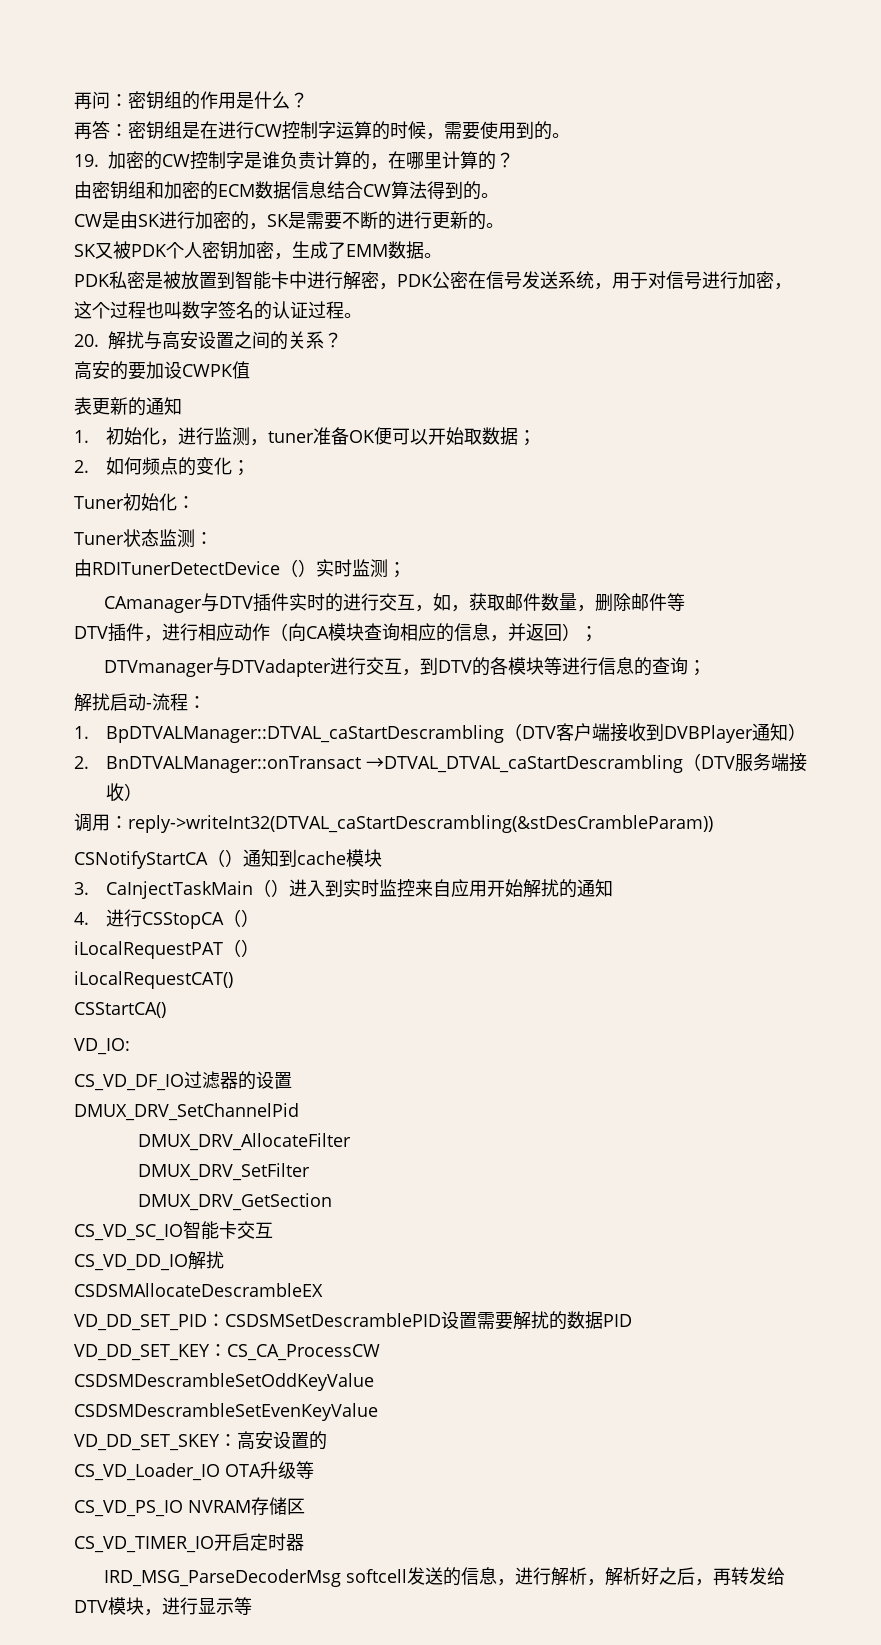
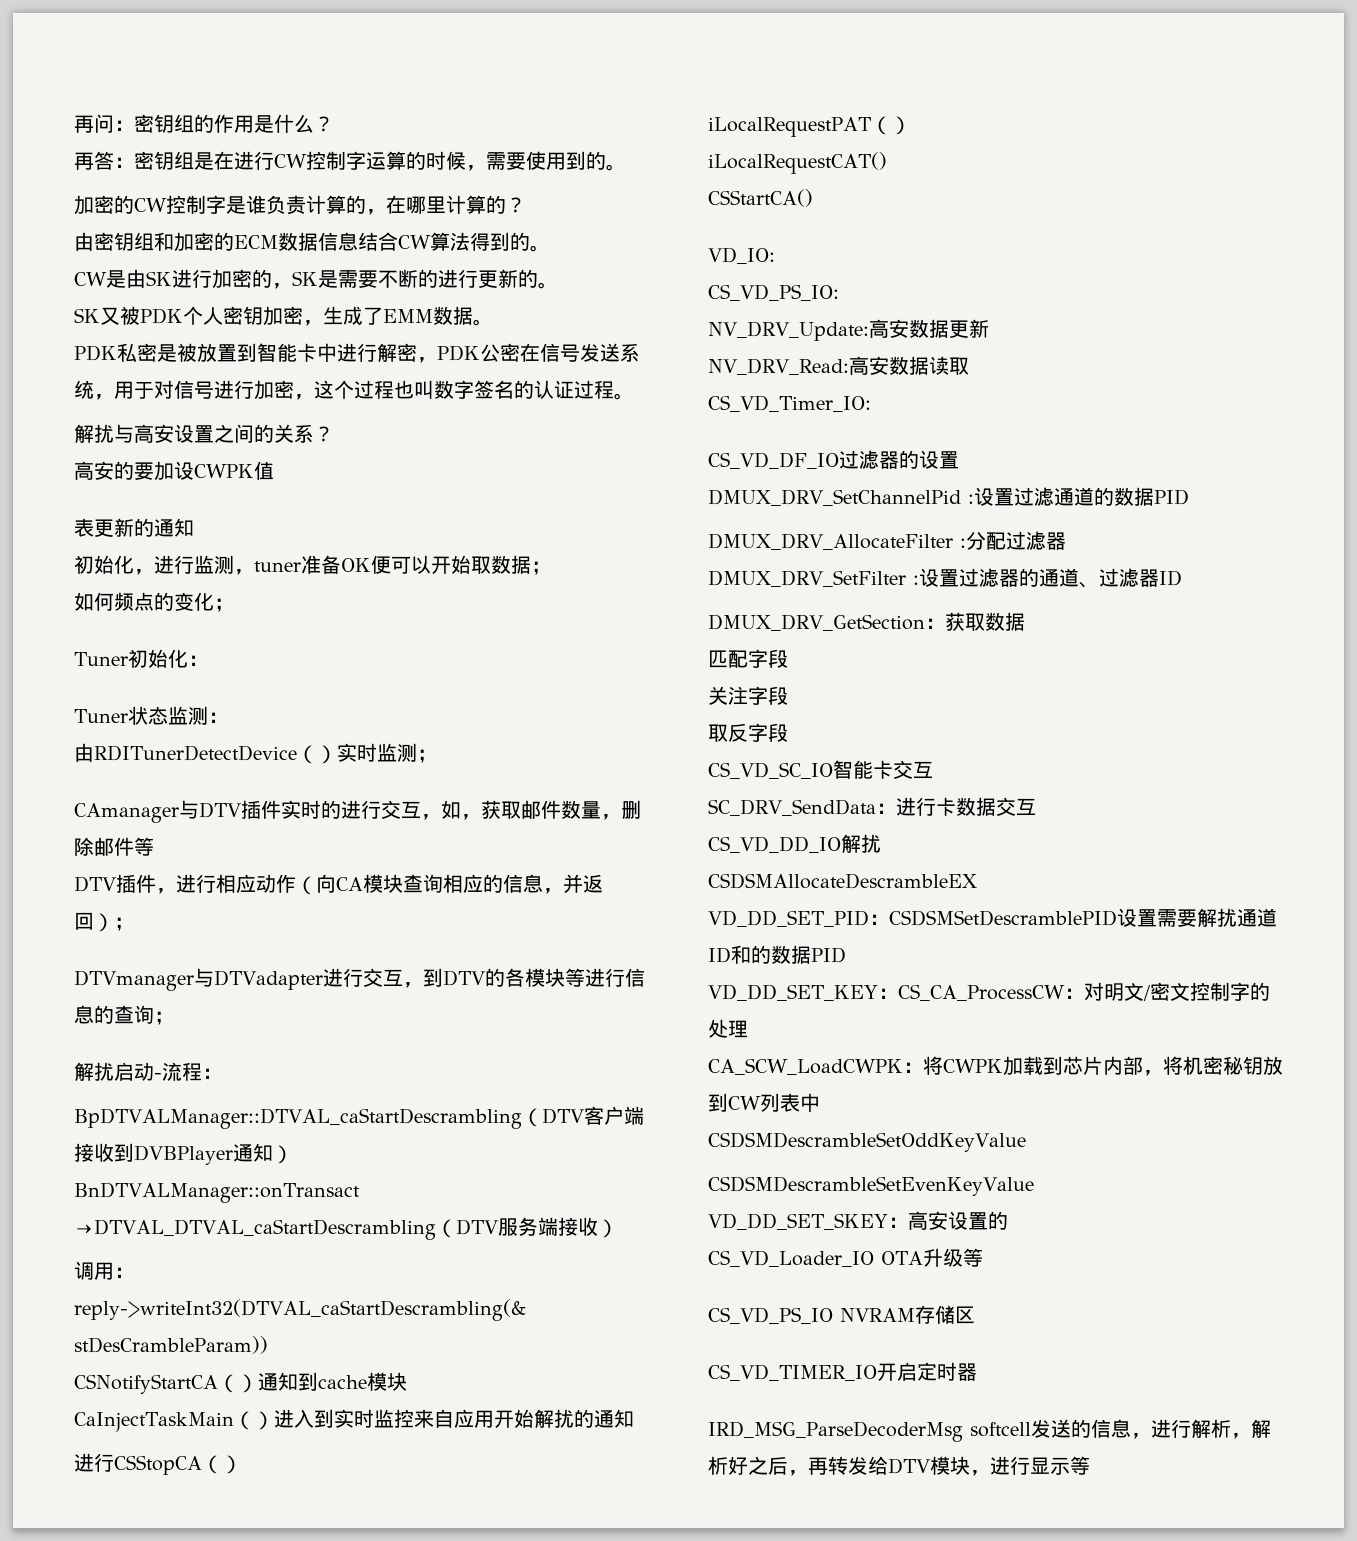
- 19.加密的CW控制字是谁负责计算的，在哪里计算的？
+ 加密的CW控制字是谁负责计算的，在哪里计算的？
- 20.解扰与高安设置之间的关系？
+ 解扰与高安设置之间的关系？
- 1.初始化，进行监测，tuner准备OK便可以开始取数据；
+ 初始化，进行监测，tuner准备OK便可以开始取数据；
- 2.如何频点的变化；
+ 如何频点的变化；
- 1. BpDTVALManager::DTVAL_caStartDescrambling（DTV客户端接收到DVBPlayer通知）
+ BpDTVALManager::DTVAL_caStartDescrambling（DTV客户端接收到DVBPlayer通知）
- 2. BnDTVALManager::onTransact →DTVAL_DTVAL_caStartDescrambling（DTV服务端接收）
+ BnDTVALManager::onTransact →DTVAL_DTVAL_caStartDescrambling（DTV服务端接收）
- 3. CaInjectTaskMain（）进入到实时监控来自应用开始解扰的通知
+ CaInjectTaskMain（）进入到实时监控来自应用开始解扰的通知
- 4.进行CSStopCA（）
+ 进行CSStopCA（）
+ CS_VD_PS_IO:
+ NV_DRV_Update:高安数据更新
+ NV_DRV_Read:高安数据读取
+ CS_VD_Timer_IO:
- DMUX_DRV_SetChannelPid
- DMUX_DRV_AllocateFilter
- DMUX_DRV_SetFilter
- DMUX_DRV_GetSection
+ DMUX_DRV_SetChannelPid :设置过滤通道的数据PID
+ DMUX_DRV_AllocateFilter :分配过滤器
+ DMUX_DRV_SetFilter :设置过滤器的通道、过滤器ID
+ DMUX_DRV_GetSection：获取数据
+ 匹配字段
+ 关注字段
+ 取反字段
+ SC_DRV_SendData：进行卡数据交互
- VD_DD_SET_PID：CSDSMSetDescramblePID设置需要解扰的数据PID
+ VD_DD_SET_PID：CSDSMSetDescramblePID设置需要解扰通道ID和的数据PID
- VD_DD_SET_KEY：CS_CA_ProcessCW
+ VD_DD_SET_KEY：CS_CA_ProcessCW：对明文/密文控制字的处理
+ CA_SCW_LoadCWPK：将CWPK加载到芯片内部，将机密秘钥放到CW列表中

